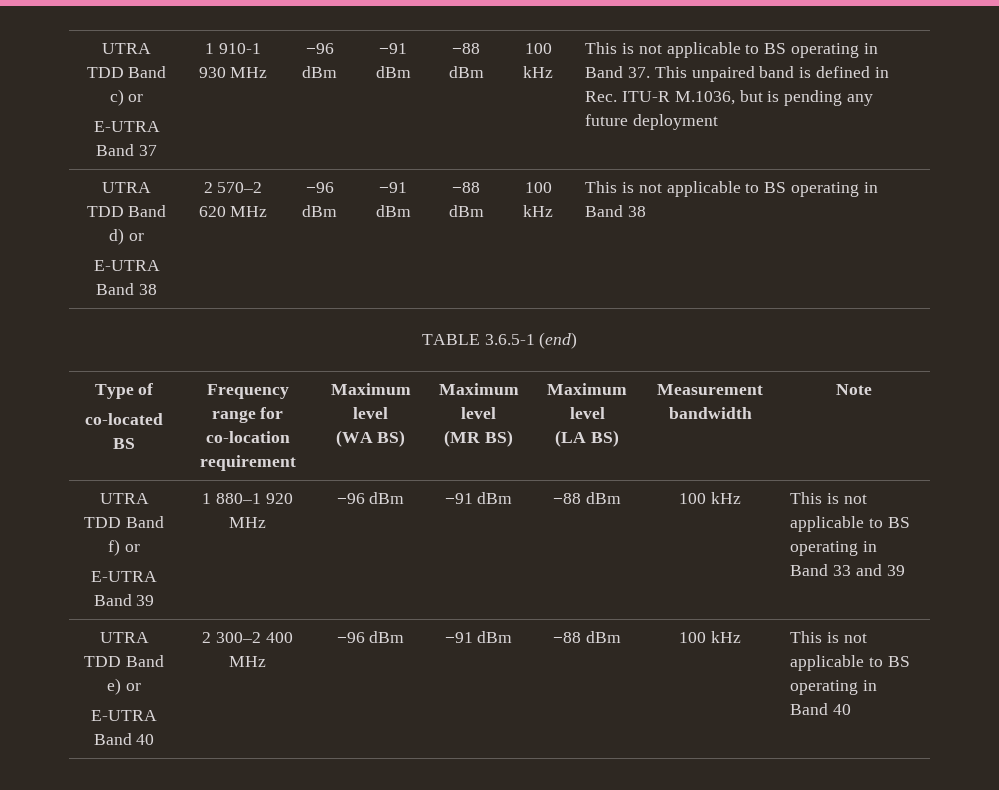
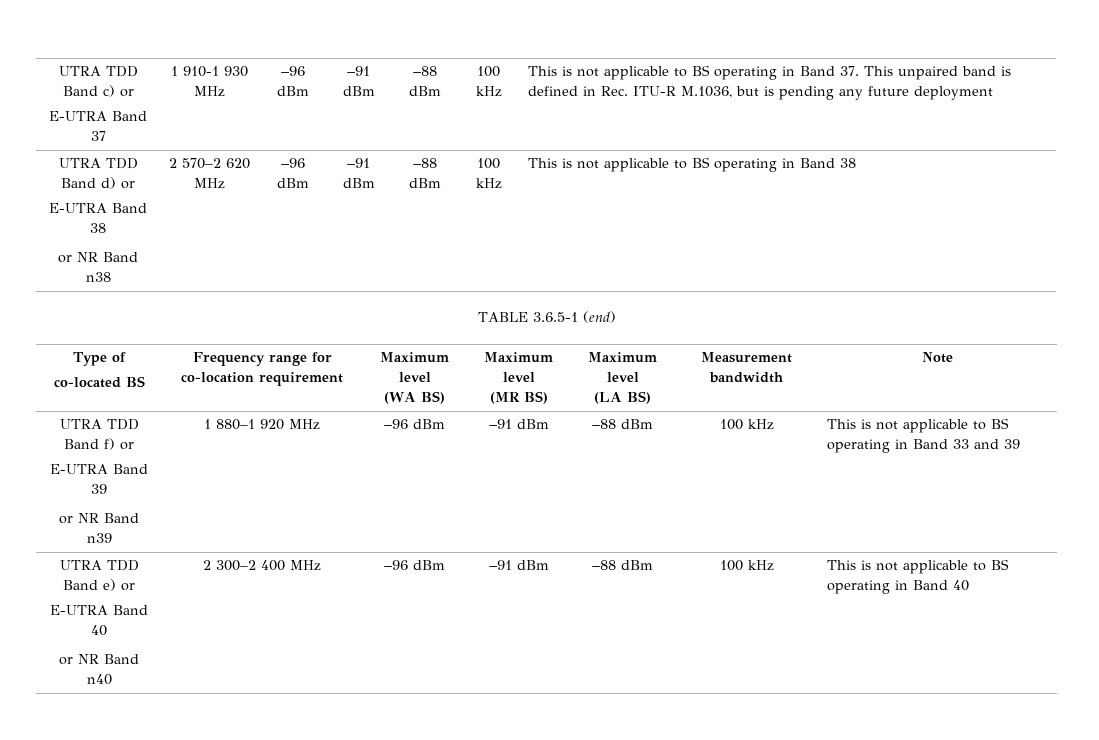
  UTRA TDD Band d) or
- E-UTRA Band 38 | 2 570–2 620 MHz | −96 dBm | −91 dBm | −88 dBm | 100 kHz | This is not applicable to BS operating in Band 38
+ E-UTRA Band 38
+ or NR Band n38 | 2 570–2 620 MHz | −96 dBm | −91 dBm | −88 dBm | 100 kHz | This is not applicable to BS operating in Band 38
  UTRA TDD Band f) or
- E-UTRA Band 39 | 1 880–1 920 MHz | −96 dBm | −91 dBm | −88 dBm | 100 kHz | This is not applicable to BS operating in Band 33 and 39
+ E-UTRA Band 39
+ or NR Band n39 | 1 880–1 920 MHz | −96 dBm | −91 dBm | −88 dBm | 100 kHz | This is not applicable to BS operating in Band 33 and 39
  UTRA TDD Band e) or
- E-UTRA Band 40 | 2 300–2 400 MHz | −96 dBm | −91 dBm | −88 dBm | 100 kHz | This is not applicable to BS operating in Band 40
+ E-UTRA Band 40
+ or NR Band n40 | 2 300–2 400 MHz | −96 dBm | −91 dBm | −88 dBm | 100 kHz | This is not applicable to BS operating in Band 40

